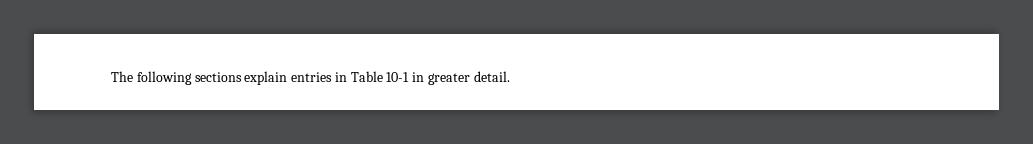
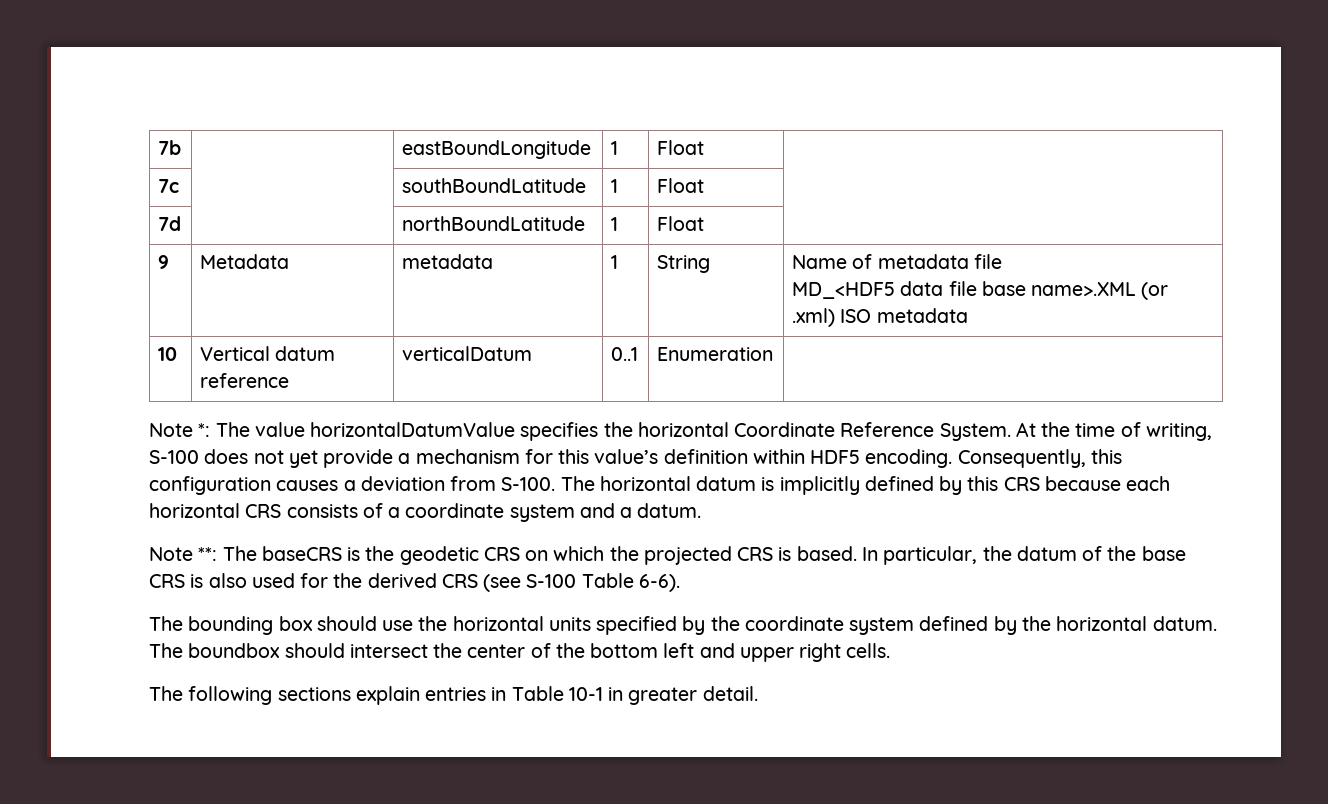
+ 7b | | eastBoundLongitude | 1 | Float |
+ 7c | | southBoundLatitude | 1 | Float |
+ 7d | | northBoundLatitude | 1 | Float |
+ 9 | Metadata | metadata | 1 | String | Name of metadata file
+ MD_<HDF5 data file base name>.XML (or .xml) ISO metadata
+ 10 | Vertical datum reference | verticalDatum | 0..1 | Enumeration |
+ Note *: The value horizontalDatumValue specifies the horizontal Coordinate Reference System. At the time of writing, S-100 does not yet provide a mechanism for this value’s definition within HDF5 encoding. Consequently, this configuration causes a deviation from S-100. The horizontal datum is implicitly defined by this CRS because each horizontal CRS consists of a coordinate system and a datum.
+ Note **: The baseCRS is the geodetic CRS on which the projected CRS is based. In particular, the datum of the base CRS is also used for the derived CRS (see S-100 Table 6-6).
+ The bounding box should use the horizontal units specified by the coordinate system defined by the horizontal datum. The boundbox should intersect the center of the bottom left and upper right cells.

